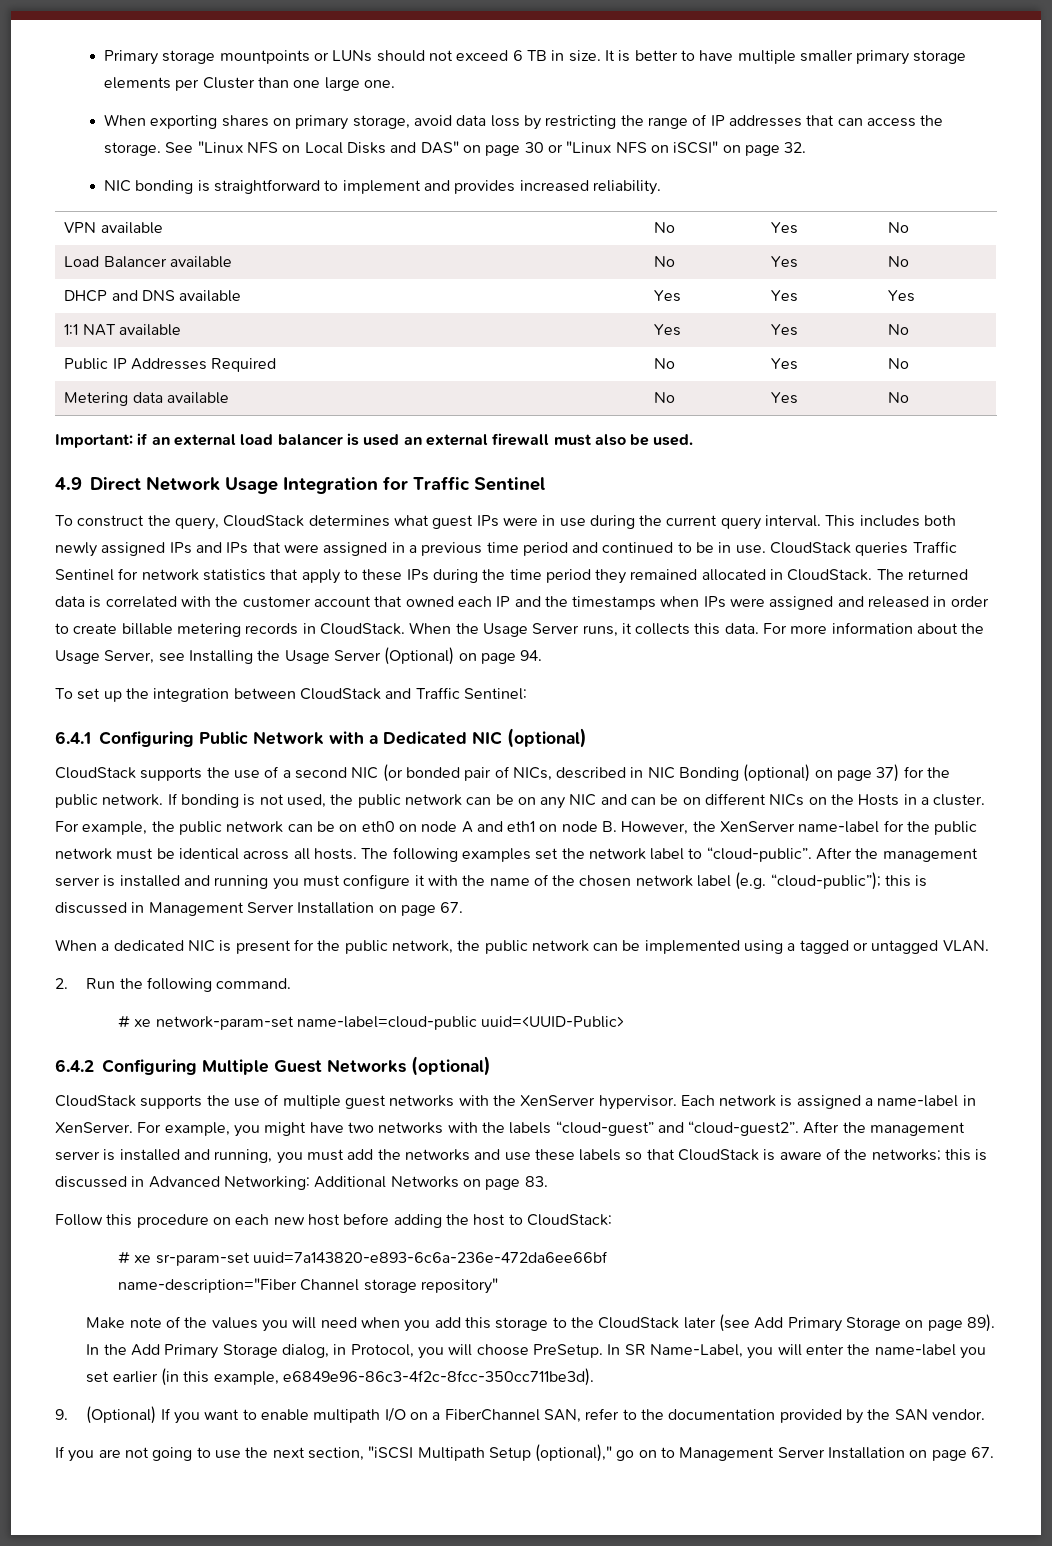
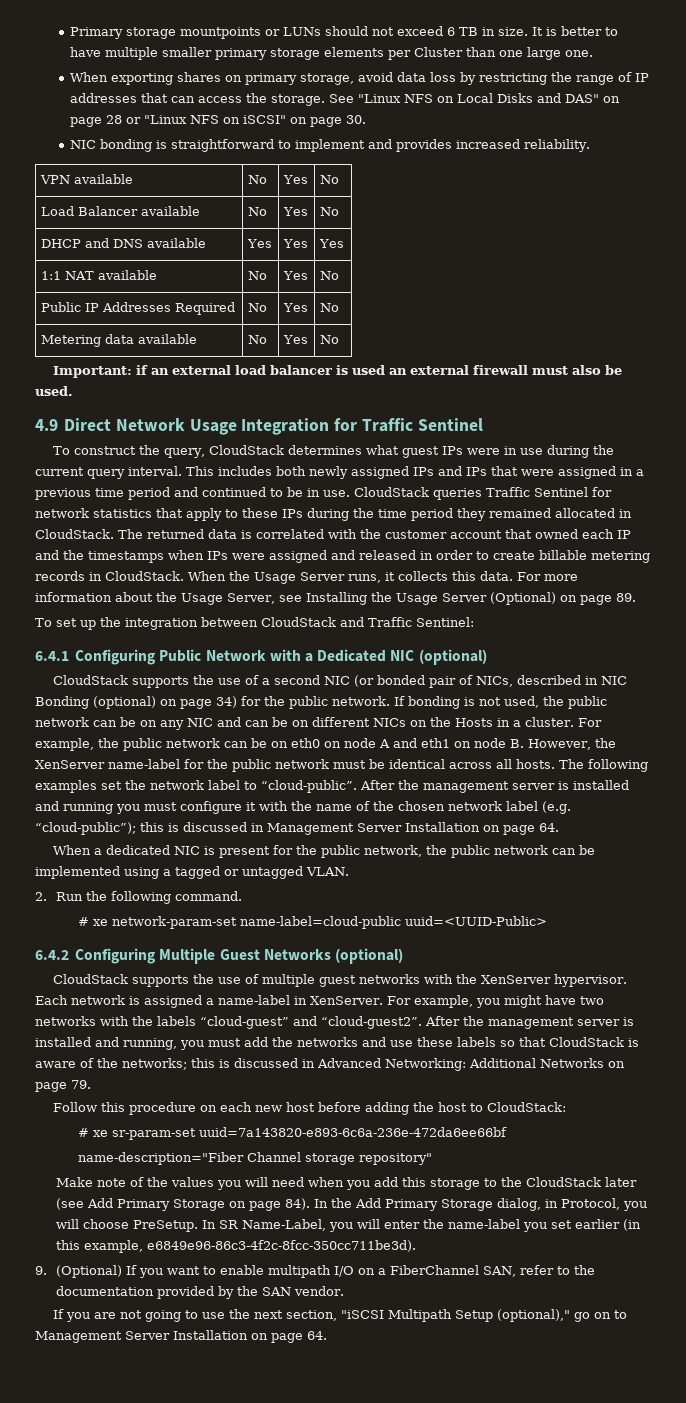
- See "Linux NFS on Local Disks and DAS" on page 30 or "Linux NFS on iSCSI" on page 32.
+ See "Linux NFS on Local Disks and DAS" on page 28 or "Linux NFS on iSCSI" on page 30.
- 1:1 NAT available | Yes | Yes | No
+ 1:1 NAT available | No | Yes | No
- For more information about the Usage Server, see Installing the Usage Server (Optional) on page 94.
+ For more information about the Usage Server, see Installing the Usage Server (Optional) on page 89.
- CloudStack supports the use of a second NIC (or bonded pair of NICs, described in NIC Bonding (optional) on page 37) for the public network.
+ CloudStack supports the use of a second NIC (or bonded pair of NICs, described in NIC Bonding (optional) on page 34) for the public network.
- After the management server is installed and running you must configure it with the name of the chosen network label (e.g. “cloud-public”); this is discussed in Management Server Installation on page 67.
+ After the management server is installed and running you must configure it with the name of the chosen network label (e.g. “cloud-public”); this is discussed in Management Server Installation on page 64.
- After the management server is installed and running, you must add the networks and use these labels so that CloudStack is aware of the networks; this is discussed in Advanced Networking: Additional Networks on page 83.
+ After the management server is installed and running, you must add the networks and use these labels so that CloudStack is aware of the networks; this is discussed in Advanced Networking: Additional Networks on page 79.
- Make note of the values you will need when you add this storage to the CloudStack later (see Add Primary Storage on page 89).
+ Make note of the values you will need when you add this storage to the CloudStack later (see Add Primary Storage on page 84).
- If you are not going to use the next section, "iSCSI Multipath Setup (optional)," go on to Management Server Installation on page 67.
+ If you are not going to use the next section, "iSCSI Multipath Setup (optional)," go on to Management Server Installation on page 64.

